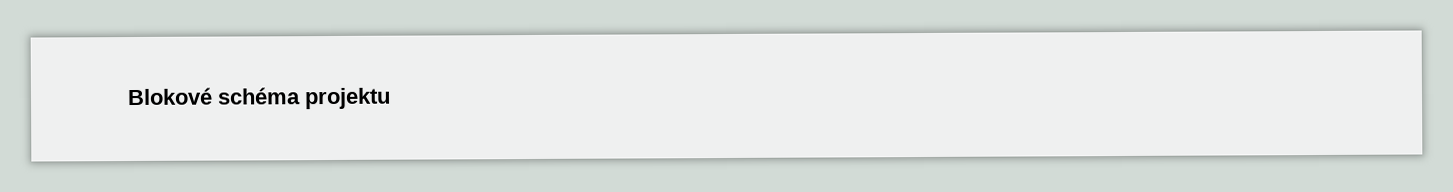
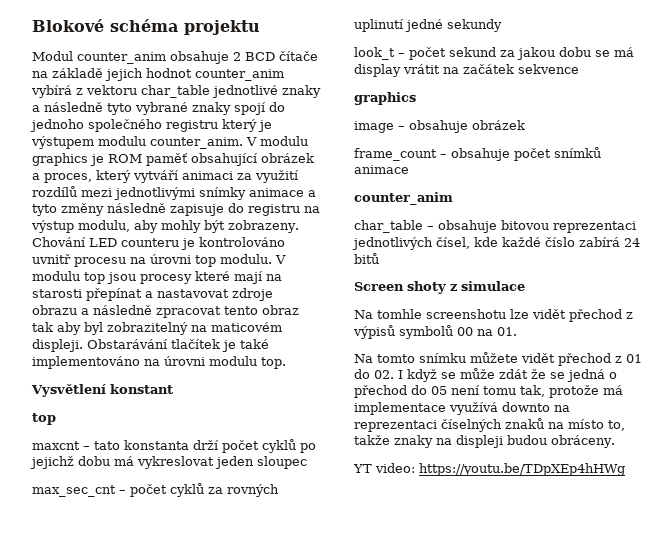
+ Modul counter_anim obsahuje 2 BCD čítače na základě jejich hodnot counter_anim vybírá z vektoru char_table jednotlivé znaky a následně tyto vybrané znaky spojí do jednoho společného registru který je výstupem modulu counter_anim. V modulu graphics je ROM paměť obsahující obrázek a proces, který vytváří animaci za využití rozdílů mezi jednotlivými snímky animace a tyto změny následně zapisuje do registru na výstup modulu, aby mohly být zobrazeny. Chování LED counteru je kontrolováno uvnitř procesu na úrovni top modulu. V modulu top jsou procesy které mají na starosti přepínat a nastavovat zdroje obrazu a následně zpracovat tento obraz tak aby byl zobrazitelný na maticovém displeji. Obstarávání tlačítek je také implementováno na úrovni modulu top.
+ Vysvětlení konstant
+ top
+ maxcnt – tato konstanta drží počet cyklů po jejichž dobu má vykreslovat jeden sloupec
+ max_sec_cnt – počet cyklů za rovných uplinutí jedné sekundy
+ look_t – počet sekund za jakou dobu se má display vrátit na začátek sekvence
+ graphics
+ image – obsahuje obrázek
+ frame_count – obsahuje počet snímků animace
+ counter_anim
+ char_table – obsahuje bitovou reprezentaci jednotlivých čísel, kde každé číslo zabírá 24 bitů
+ Screen shoty z simulace
+ Na tomhle screenshotu lze vidět přechod z výpisů symbolů 00 na 01.
+ Na tomto snímku můžete vidět přechod z 01 do 02. I když se může zdát že se jedná o přechod do 05 není tomu tak, protože má implementace využívá downto na reprezentaci číselných znaků na místo to, takže znaky na displeji budou obráceny.
+ YT video: https://youtu.be/TDpXEp4hHWg

